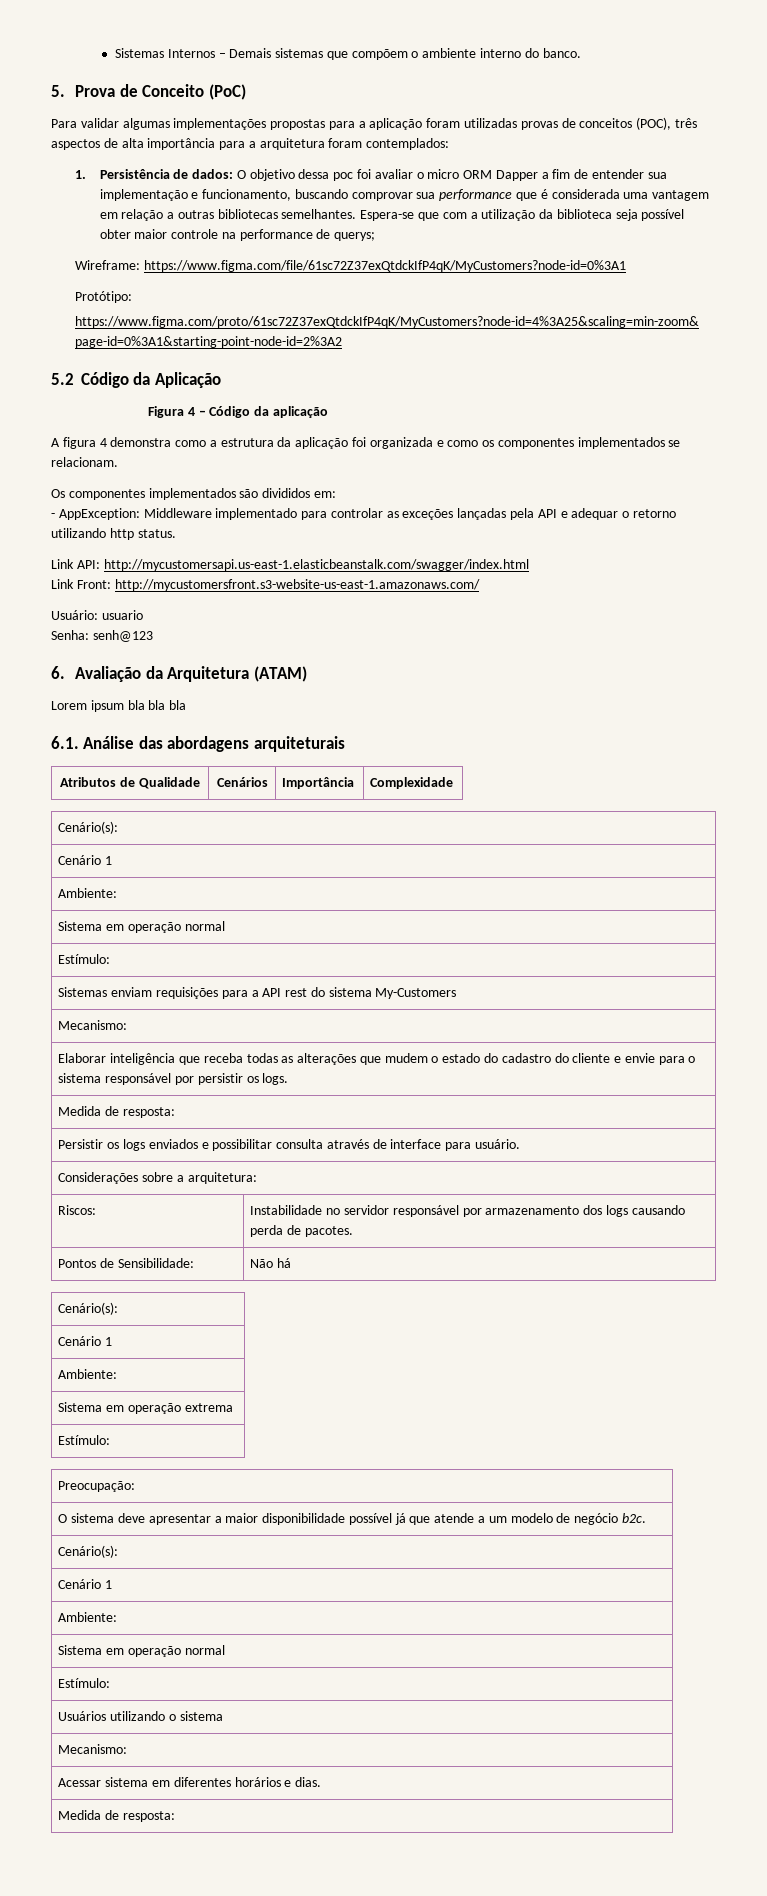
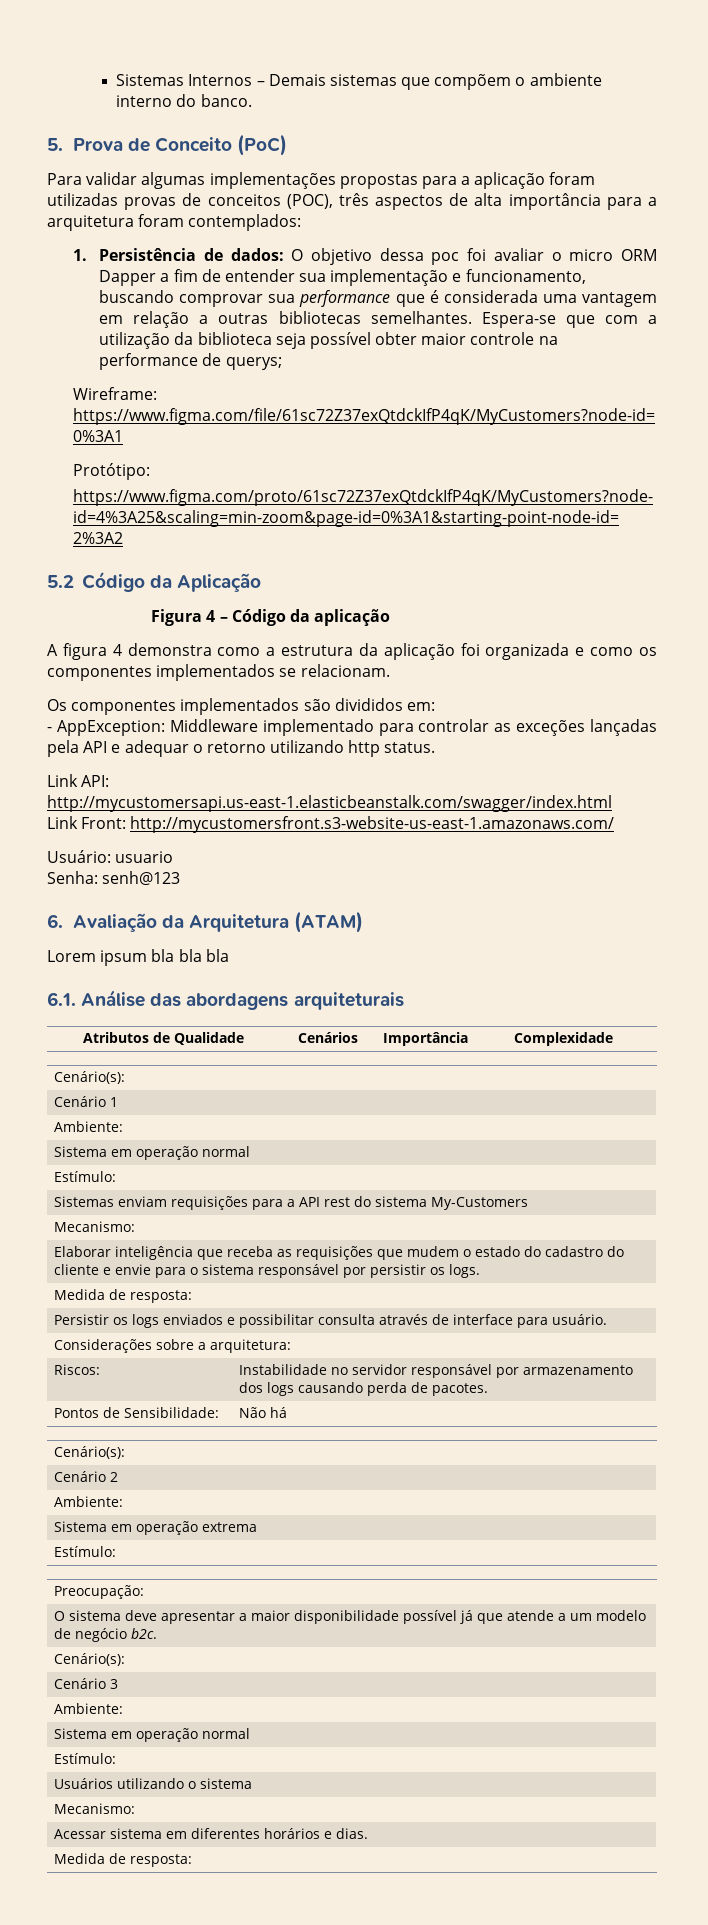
- Elaborar inteligência que receba todas as alterações que mudem o estado do cadastro do cliente e envie para o sistema responsável por persistir os logs.
+ Elaborar inteligência que receba as requisições que mudem o estado do cadastro do cliente e envie para o sistema responsável por persistir os logs.
  Pontos de Sensibilidade: | Não há
  Cenário(s):
- Cenário 1
+ Cenário 2
  O sistema deve apresentar a maior disponibilidade possível já que atende a um modelo de negócio b2c.
  Cenário(s):
- Cenário 1
+ Cenário 3

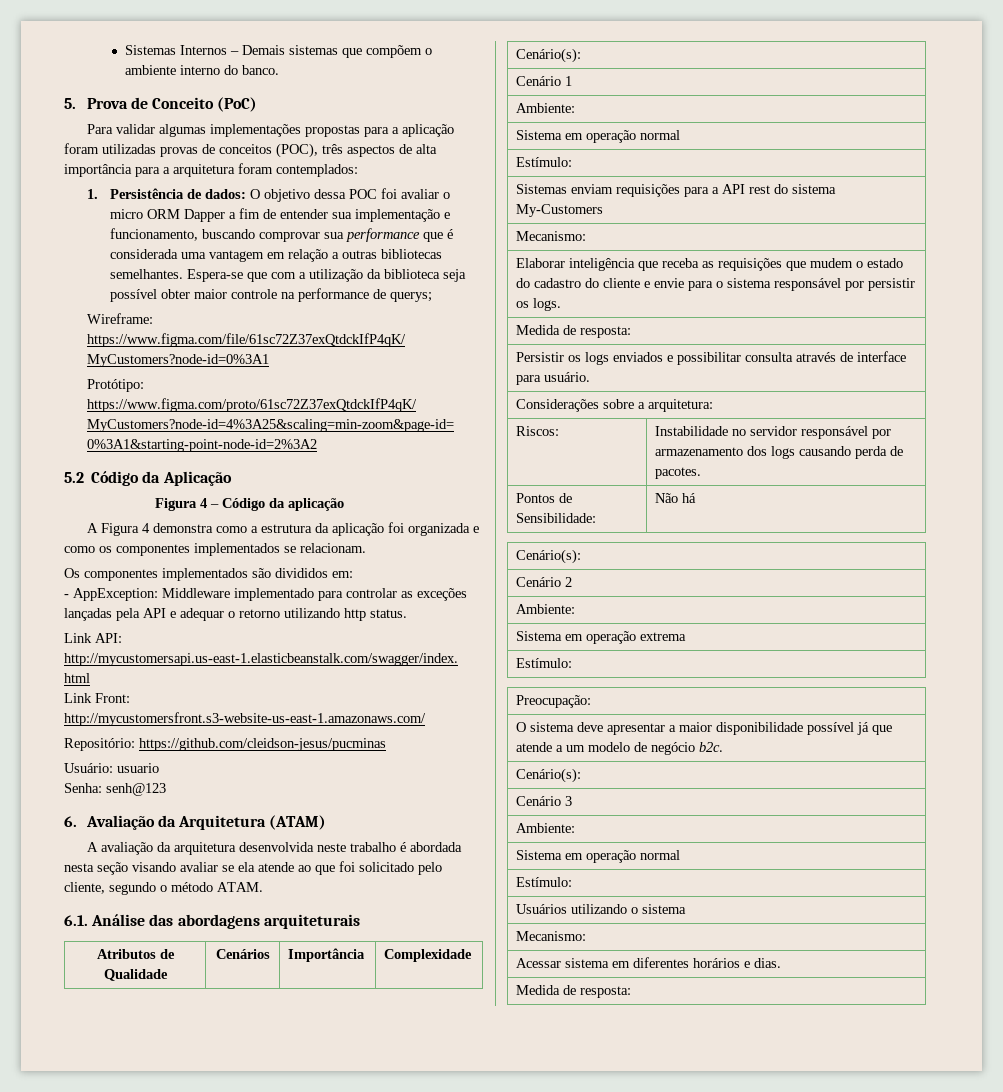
- 1. Persistência de dados: O objetivo dessa poc foi avaliar o micro ORM Dapper a fim de entender sua implementação e funcionamento, buscando comprovar sua performance que é considerada uma vantagem em relação a outras bibliotecas semelhantes.
+ 1. Persistência de dados: O objetivo dessa POC foi avaliar o micro ORM Dapper a fim de entender sua implementação e funcionamento, buscando comprovar sua performance que é considerada uma vantagem em relação a outras bibliotecas semelhantes.
- A figura 4 demonstra como a estrutura da aplicação foi organizada e como os componentes implementados se relacionam.
+ A Figura 4 demonstra como a estrutura da aplicação foi organizada e como os componentes implementados se relacionam.
+ Repositório: https://github.com/cleidson-jesus/pucminas
- Lorem ipsum bla bla bla
+ A avaliação da arquitetura desenvolvida neste trabalho é abordada nesta seção visando avaliar se ela atende ao que foi solicitado pelo cliente, segundo o método ATAM.

